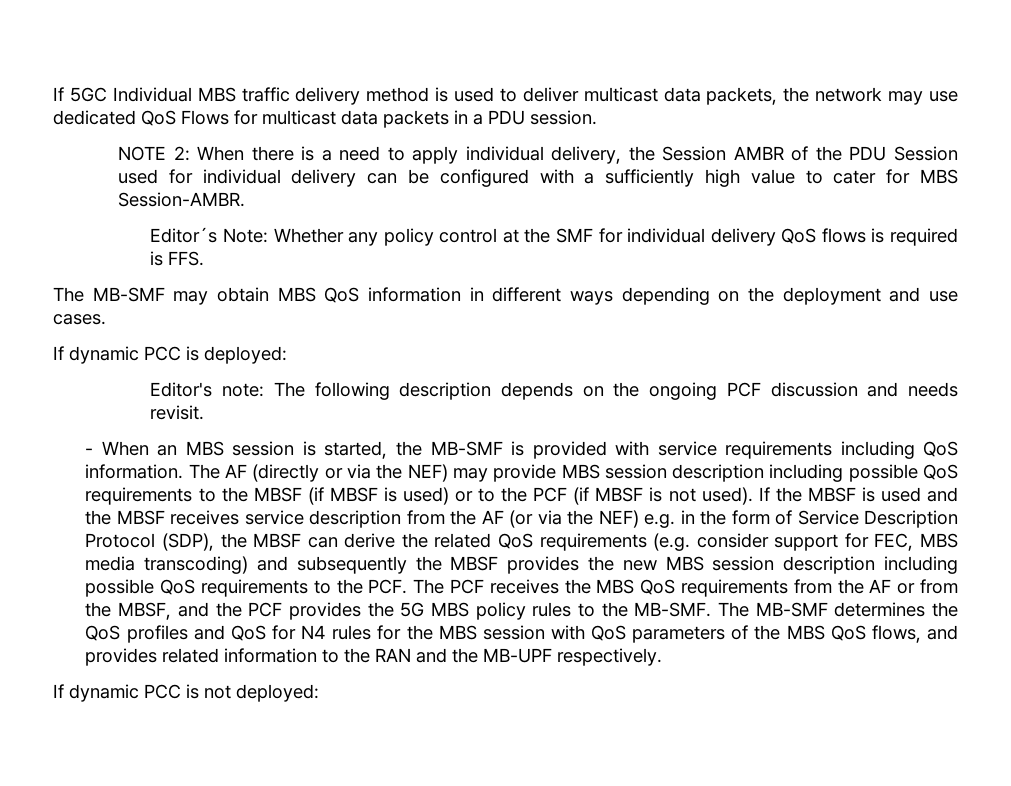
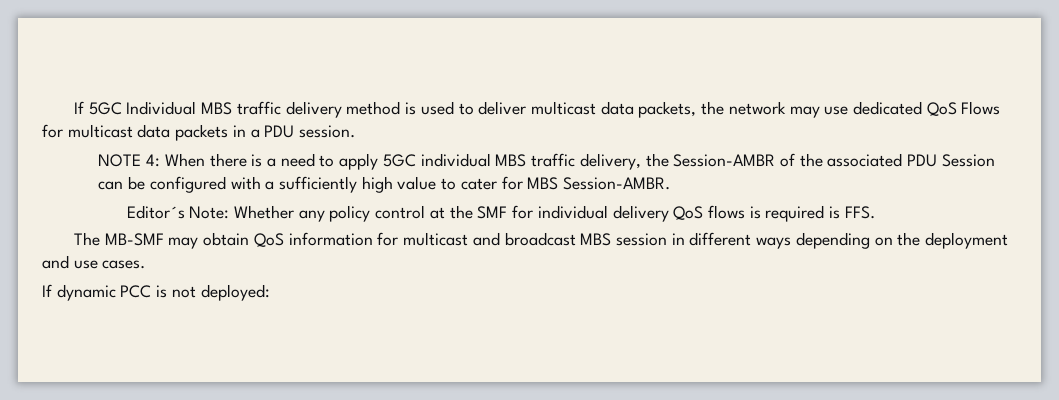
- NOTE 2: When there is a need to apply individual delivery, the Session AMBR of the PDU Session used for individual delivery can be configured with a sufficiently high value to cater for MBS Session-AMBR.
+ NOTE 4: When there is a need to apply 5GC individual MBS traffic delivery, the Session-AMBR of the associated PDU Session can be configured with a sufficiently high value to cater for MBS Session-AMBR.
- The MB-SMF may obtain MBS QoS information in different ways depending on the deployment and use cases.
+ The MB-SMF may obtain QoS information for multicast and broadcast MBS session in different ways depending on the deployment and use cases.
- If dynamic PCC is deployed:
- Editor's note: The following description depends on the ongoing PCF discussion and needs revisit.
- - When an MBS session is started, the MB-SMF is provided with service requirements including QoS information. The AF (directly or via the NEF) may provide MBS session description including possible QoS requirements to the MBSF (if MBSF is used) or to the PCF (if MBSF is not used). If the MBSF is used and the MBSF receives service description from the AF (or via the NEF) e.g. in the form of Service Description Protocol (SDP), the MBSF can derive the related QoS requirements (e.g. consider support for FEC, MBS media transcoding) and subsequently the MBSF provides the new MBS session description including possible QoS requirements to the PCF. The PCF receives the MBS QoS requirements from the AF or from the MBSF, and the PCF provides the 5G MBS policy rules to the MB-SMF. The MB-SMF determines the QoS profiles and QoS for N4 rules for the MBS session with QoS parameters of the MBS QoS flows, and provides related information to the RAN and the MB-UPF respectively.

